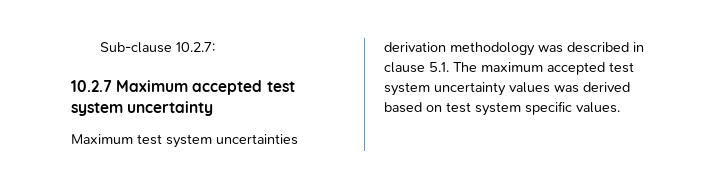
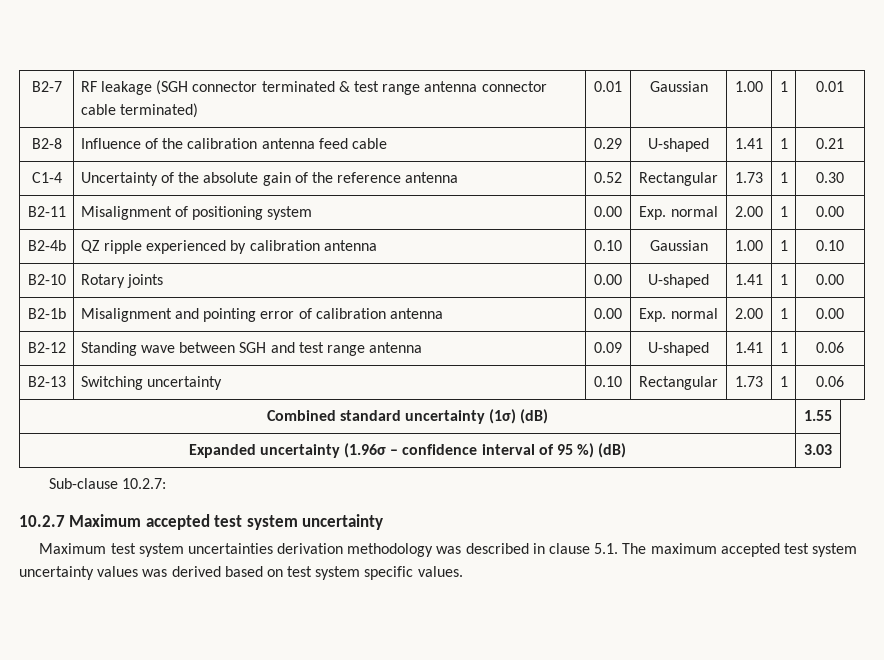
+ B2-7 | RF leakage (SGH connector terminated & test range antenna connector cable terminated) | 0.01 | Gaussian | 1.00 | 1 | 0.01
+ B2-8 | Influence of the calibration antenna feed cable | 0.29 | U-shaped | 1.41 | 1 | 0.21
+ C1-4 | Uncertainty of the absolute gain of the reference antenna | 0.52 | Rectangular | 1.73 | 1 | 0.30
+ B2-11 | Misalignment of positioning system | 0.00 | Exp. normal | 2.00 | 1 | 0.00
+ B2-4b | QZ ripple experienced by calibration antenna | 0.10 | Gaussian | 1.00 | 1 | 0.10
+ B2-10 | Rotary joints | 0.00 | U-shaped | 1.41 | 1 | 0.00
+ B2-1b | Misalignment and pointing error of calibration antenna | 0.00 | Exp. normal | 2.00 | 1 | 0.00
+ B2-12 | Standing wave between SGH and test range antenna | 0.09 | U-shaped | 1.41 | 1 | 0.06
+ B2-13 | Switching uncertainty | 0.10 | Rectangular | 1.73 | 1 | 0.06
+ Combined standard uncertainty (1σ) (dB) | 1.55
+ Expanded uncertainty (1.96σ – confidence interval of 95 %) (dB) | 3.03

